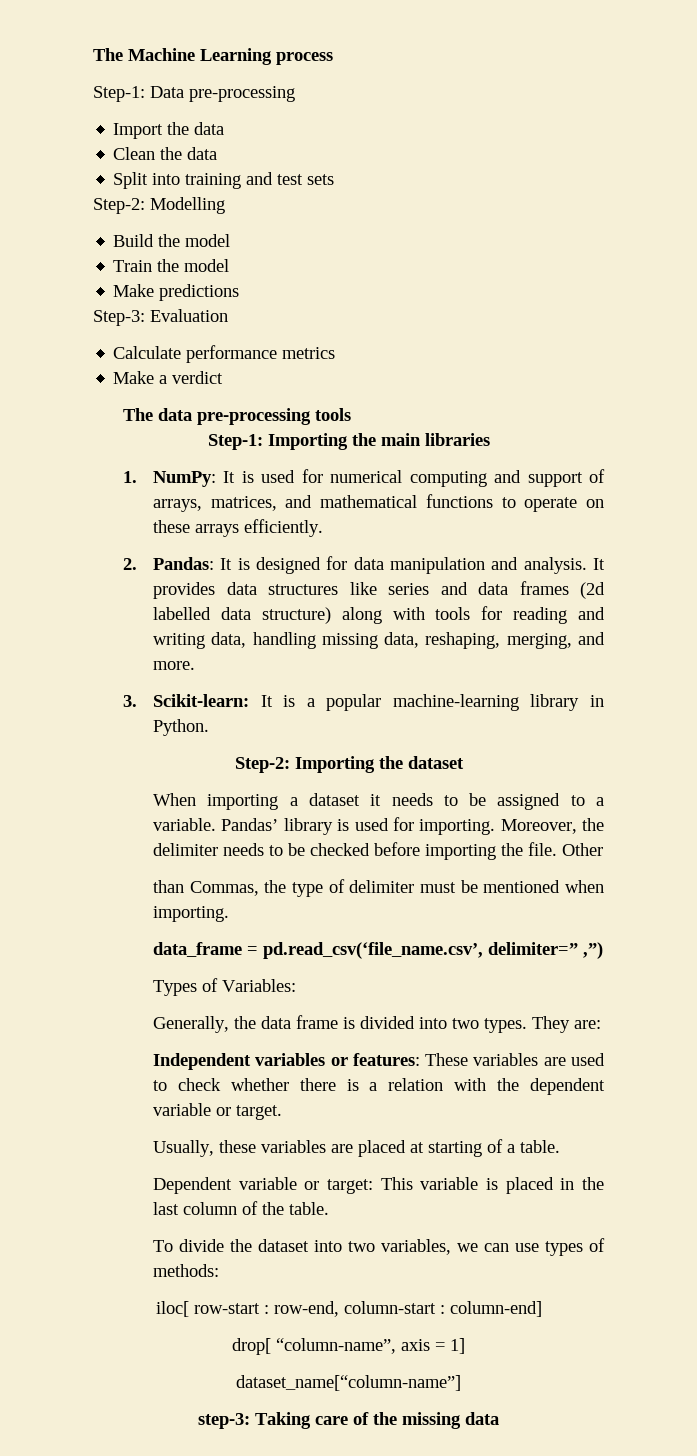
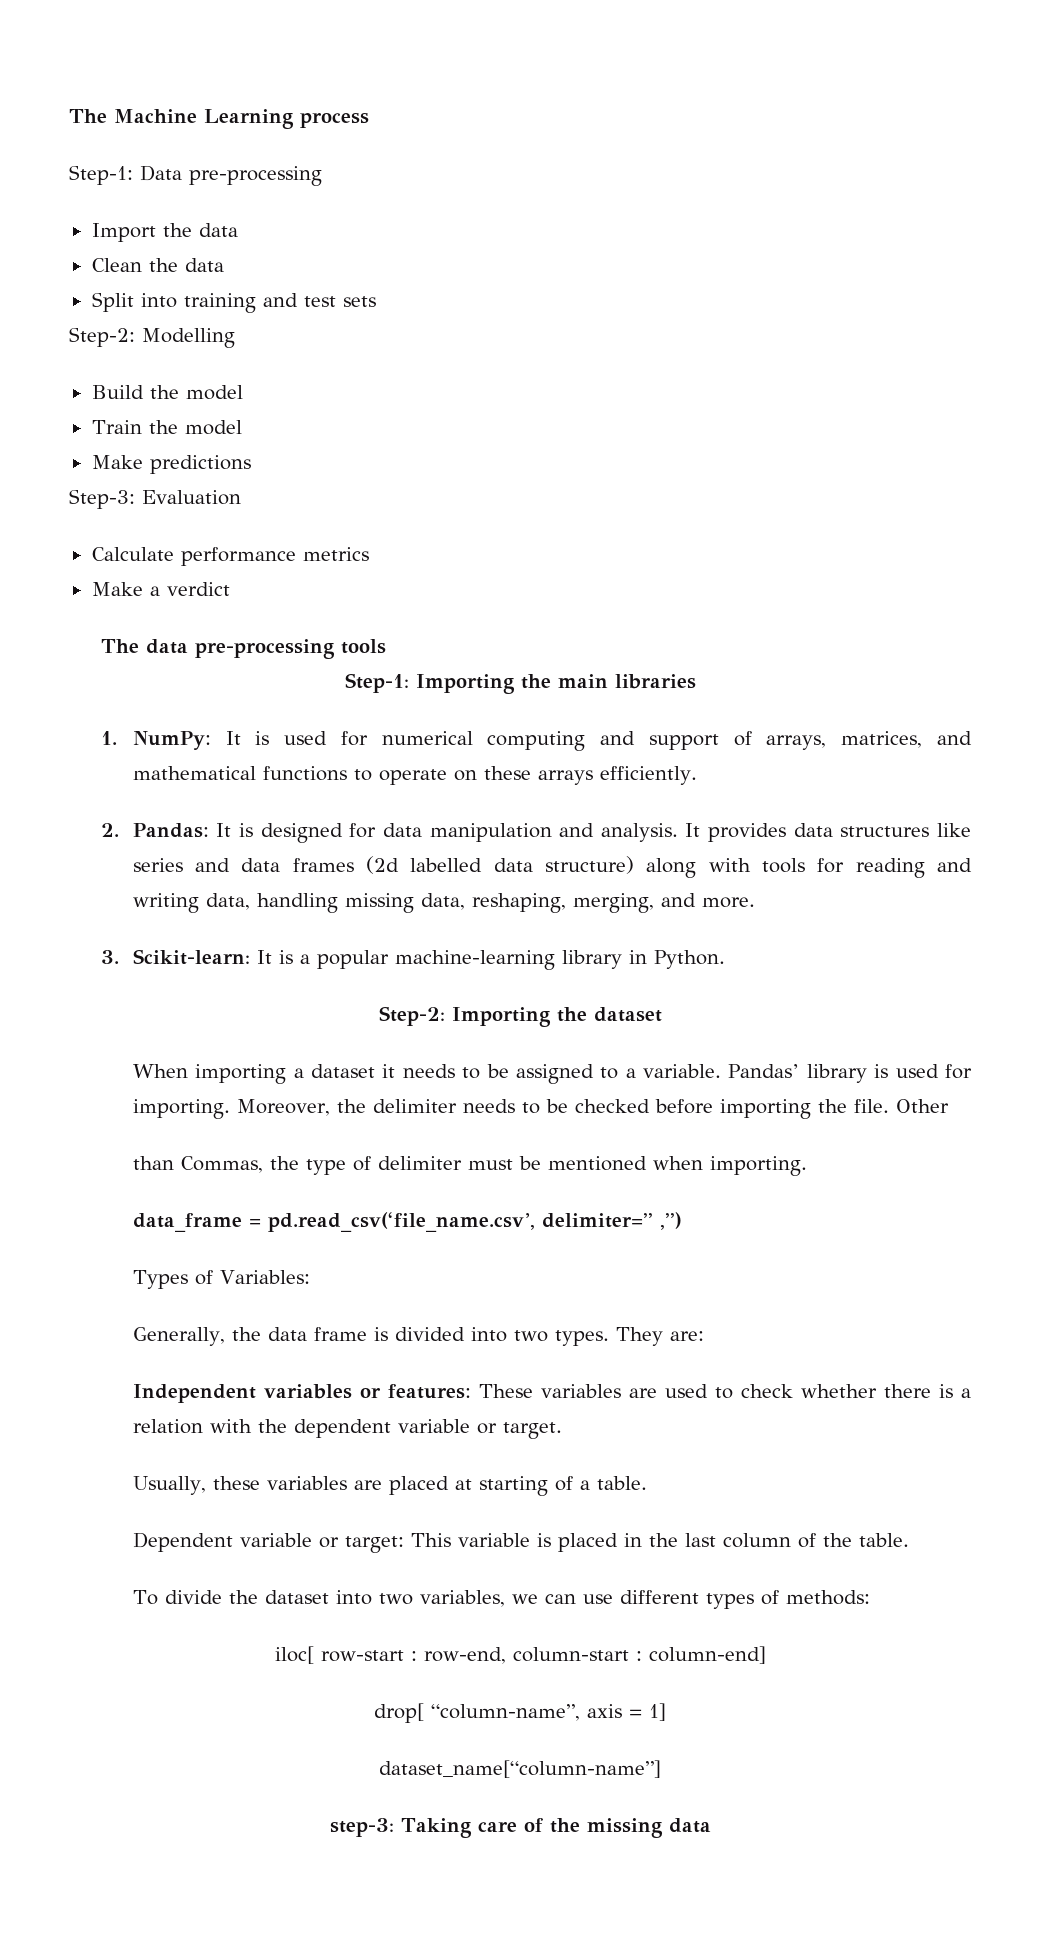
- To divide the dataset into two variables, we can use types of methods:
+ To divide the dataset into two variables, we can use different types of methods:

